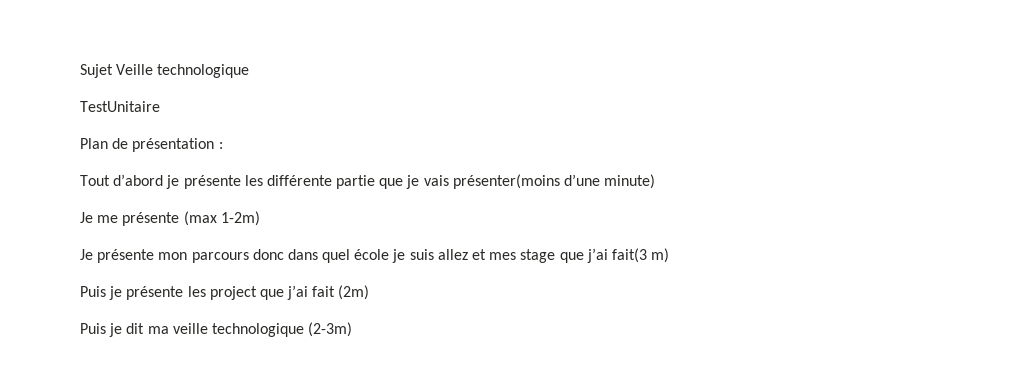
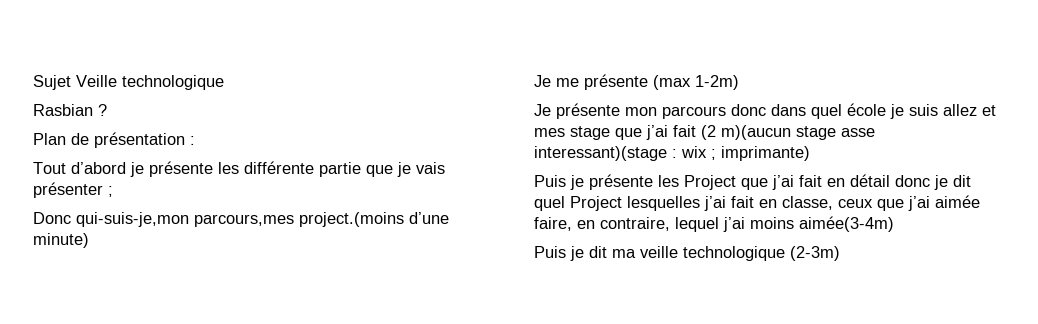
- TestUnitaire
+ Rasbian ?
- Tout d’abord je présente les différente partie que je vais présenter(moins d’une minute)
+ Tout d’abord je présente les différente partie que je vais présenter ;
+ Donc qui-suis-je,mon parcours,mes project.(moins d’une minute)
- Je présente mon parcours donc dans quel école je suis allez et mes stage que j’ai fait(3 m)
+ Je présente mon parcours donc dans quel école je suis allez et mes stage que j’ai fait (2 m)(aucun stage asse interessant)(stage : wix ; imprimante)
- Puis je présente les project que j’ai fait (2m)
+ Puis je présente les Project que j’ai fait en détail donc je dit quel Project lesquelles j’ai fait en classe, ceux que j’ai aimée faire, en contraire, lequel j’ai moins aimée(3-4m)

